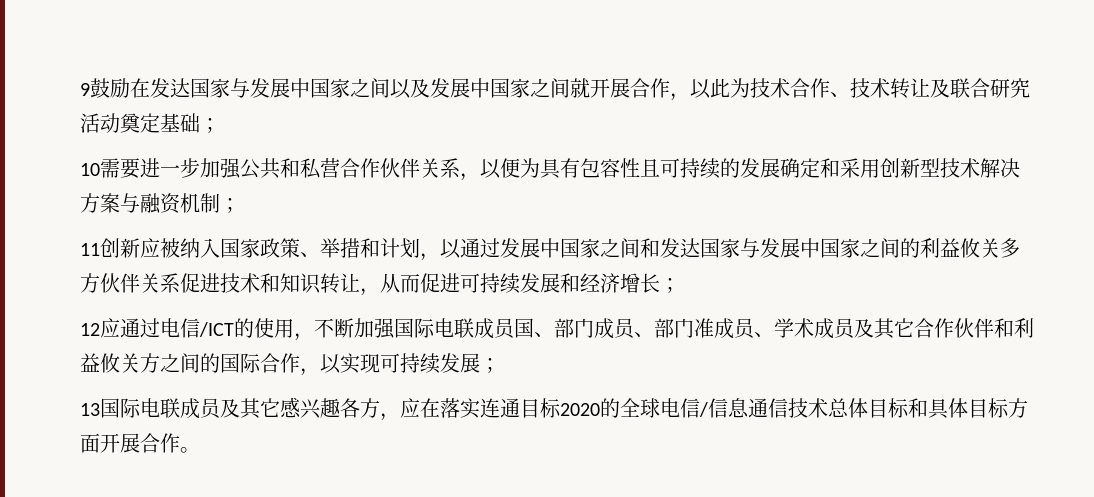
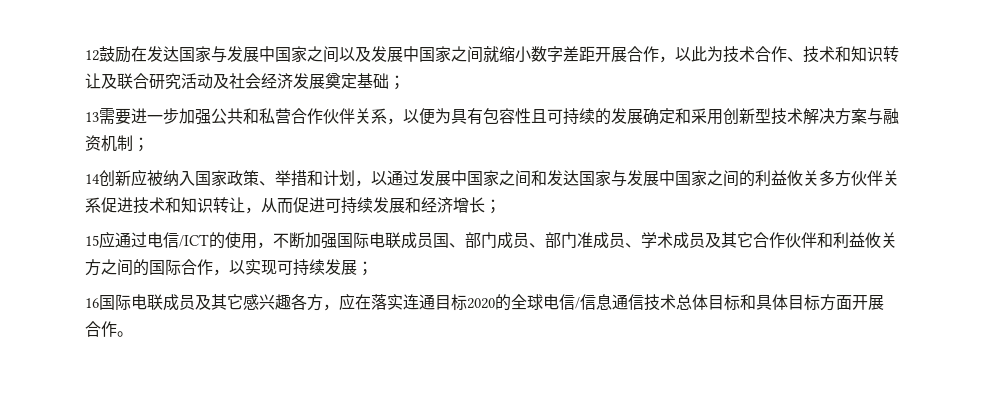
- 9鼓励在发达国家与发展中国家之间以及发展中国家之间就开展合作，以此为技术合作、技术转让及联合研究活动奠定基础；
+ 12鼓励在发达国家与发展中国家之间以及发展中国家之间就缩小数字差距开展合作，以此为技术合作、技术和知识转让及联合研究活动及社会经济发展奠定基础；
- 10需要进一步加强公共和私营合作伙伴关系，以便为具有包容性且可持续的发展确定和采用创新型技术解决方案与融资机制；
+ 13需要进一步加强公共和私营合作伙伴关系，以便为具有包容性且可持续的发展确定和采用创新型技术解决方案与融资机制；
- 11创新应被纳入国家政策、举措和计划，以通过发展中国家之间和发达国家与发展中国家之间的利益攸关多方伙伴关系促进技术和知识转让，从而促进可持续发展和经济增长；
+ 14创新应被纳入国家政策、举措和计划，以通过发展中国家之间和发达国家与发展中国家之间的利益攸关多方伙伴关系促进技术和知识转让，从而促进可持续发展和经济增长；
- 12应通过电信/ICT的使用，不断加强国际电联成员国、部门成员、部门准成员、学术成员及其它合作伙伴和利益攸关方之间的国际合作，以实现可持续发展；
+ 15应通过电信/ICT的使用，不断加强国际电联成员国、部门成员、部门准成员、学术成员及其它合作伙伴和利益攸关方之间的国际合作，以实现可持续发展；
- 13国际电联成员及其它感兴趣各方，应在落实连通目标2020的全球电信/信息通信技术总体目标和具体目标方面开展合作。
+ 16国际电联成员及其它感兴趣各方，应在落实连通目标2020的全球电信/信息通信技术总体目标和具体目标方面开展合作。

